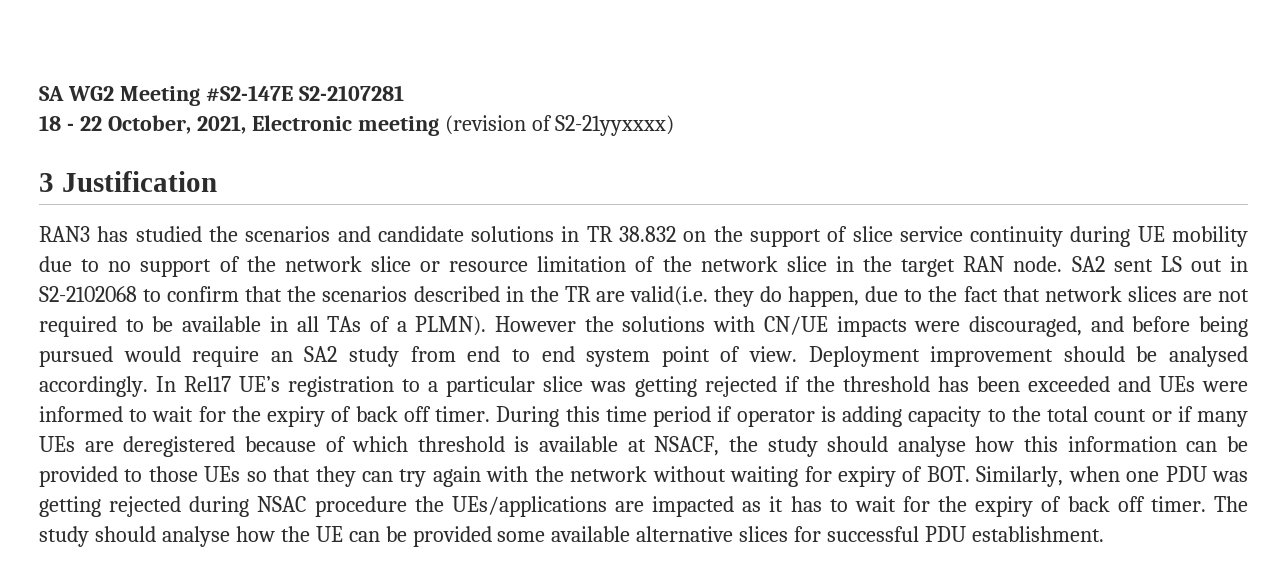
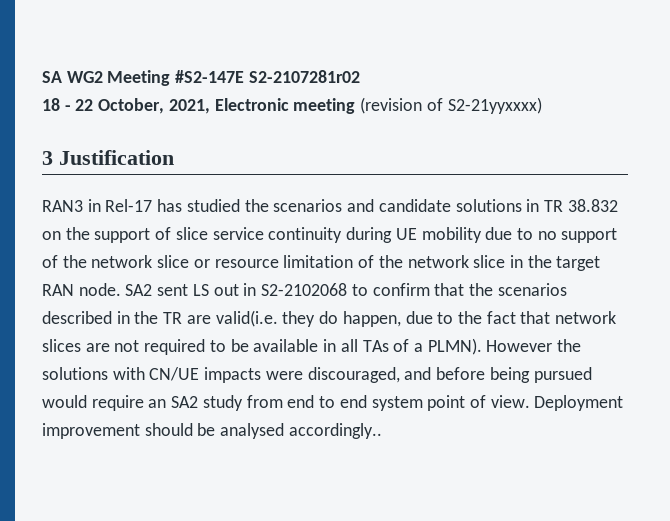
- SA WG2 Meeting #S2-147E S2-2107281
+ SA WG2 Meeting #S2-147E S2-2107281r02
- RAN3 has studied the scenarios and candidate solutions in TR 38.832 on the support of slice service continuity during UE mobility due to no support of the network slice or resource limitation of the network slice in the target RAN node.
+ RAN3 in Rel-17 has studied the scenarios and candidate solutions in TR 38.832 on the support of slice service continuity during UE mobility due to no support of the network slice or resource limitation of the network slice in the target RAN node.
- Deployment improvement should be analysed accordingly. In Rel17 UE’s registration to a particular slice was getting rejected if the threshold has been exceeded and UEs were informed to wait for the expiry of back off timer. During this time period if operator is adding capacity to the total count or if many UEs are deregistered because of which threshold is available at NSACF, the study should analyse how this information can be provided to those UEs so that they can try again with the network without waiting for expiry of BOT. Similarly, when one PDU was getting rejected during NSAC procedure the UEs/applications are impacted as it has to wait for the expiry of back off timer. The study should analyse how the UE can be provided some available alternative slices for successful PDU establishment.
+ Deployment improvement should be analysed accordingly..

